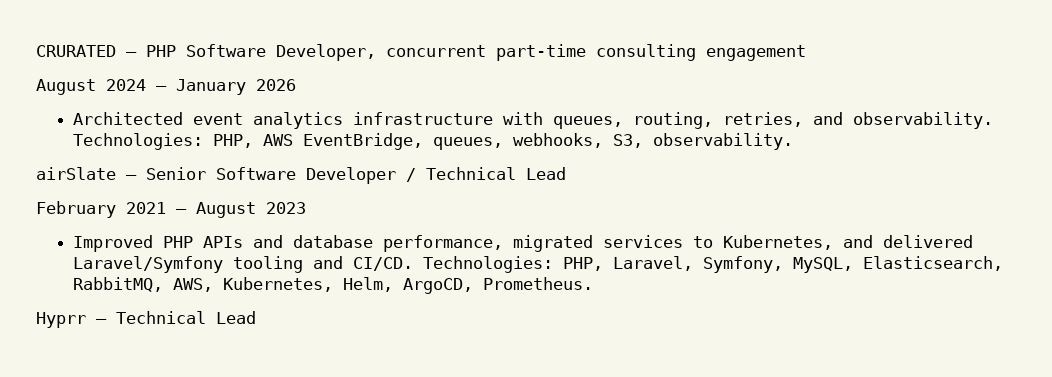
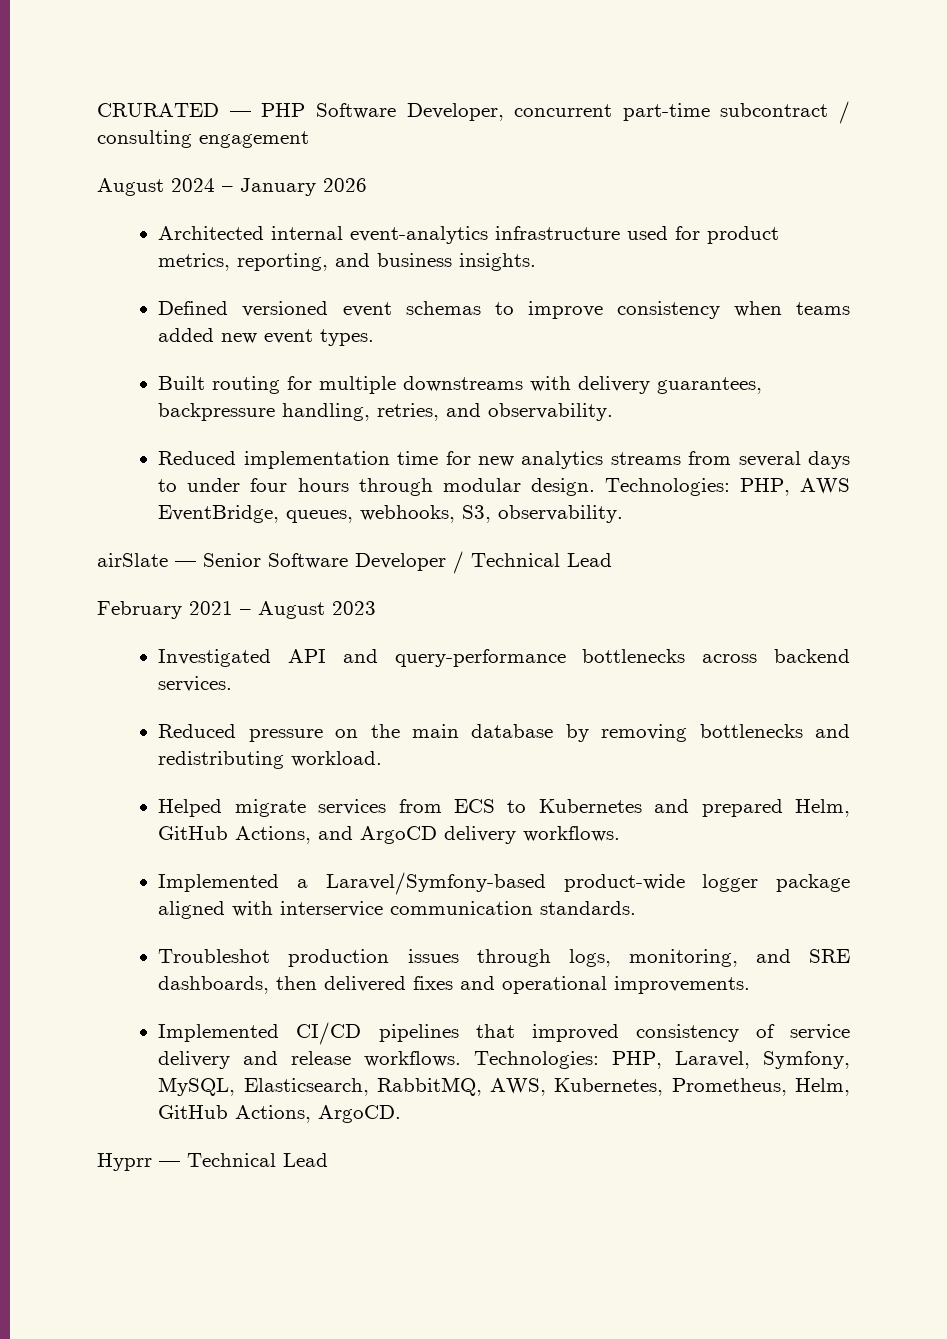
- CRURATED — PHP Software Developer, concurrent part-time consulting engagement
+ CRURATED — PHP Software Developer, concurrent part-time subcontract / consulting engagement
- Architected event analytics infrastructure with queues, routing, retries, and observability.
+ Architected internal event-analytics infrastructure used for product metrics, reporting, and business insights.
+ Defined versioned event schemas to improve consistency when teams added new event types.
+ Built routing for multiple downstreams with delivery guarantees, backpressure handling, retries, and observability.
+ Reduced implementation time for new analytics streams from several days to under four hours through modular design.
- Improved PHP APIs and database performance, migrated services to Kubernetes, and delivered Laravel/Symfony tooling and CI/CD.
+ Investigated API and query-performance bottlenecks across backend services.
+ Reduced pressure on the main database by removing bottlenecks and redistributing workload.
+ Helped migrate services from ECS to Kubernetes and prepared Helm, GitHub Actions, and ArgoCD delivery workflows.
+ Implemented a Laravel/Symfony-based product-wide logger package aligned with interservice communication standards.
+ Troubleshot production issues through logs, monitoring, and SRE dashboards, then delivered fixes and operational improvements.
+ Implemented CI/CD pipelines that improved consistency of service delivery and release workflows.
- Technologies: PHP, Laravel, Symfony, MySQL, Elasticsearch, RabbitMQ, AWS, Kubernetes, Helm, ArgoCD, Prometheus.
+ Technologies: PHP, Laravel, Symfony, MySQL, Elasticsearch, RabbitMQ, AWS, Kubernetes, Prometheus, Helm, GitHub Actions, ArgoCD.

